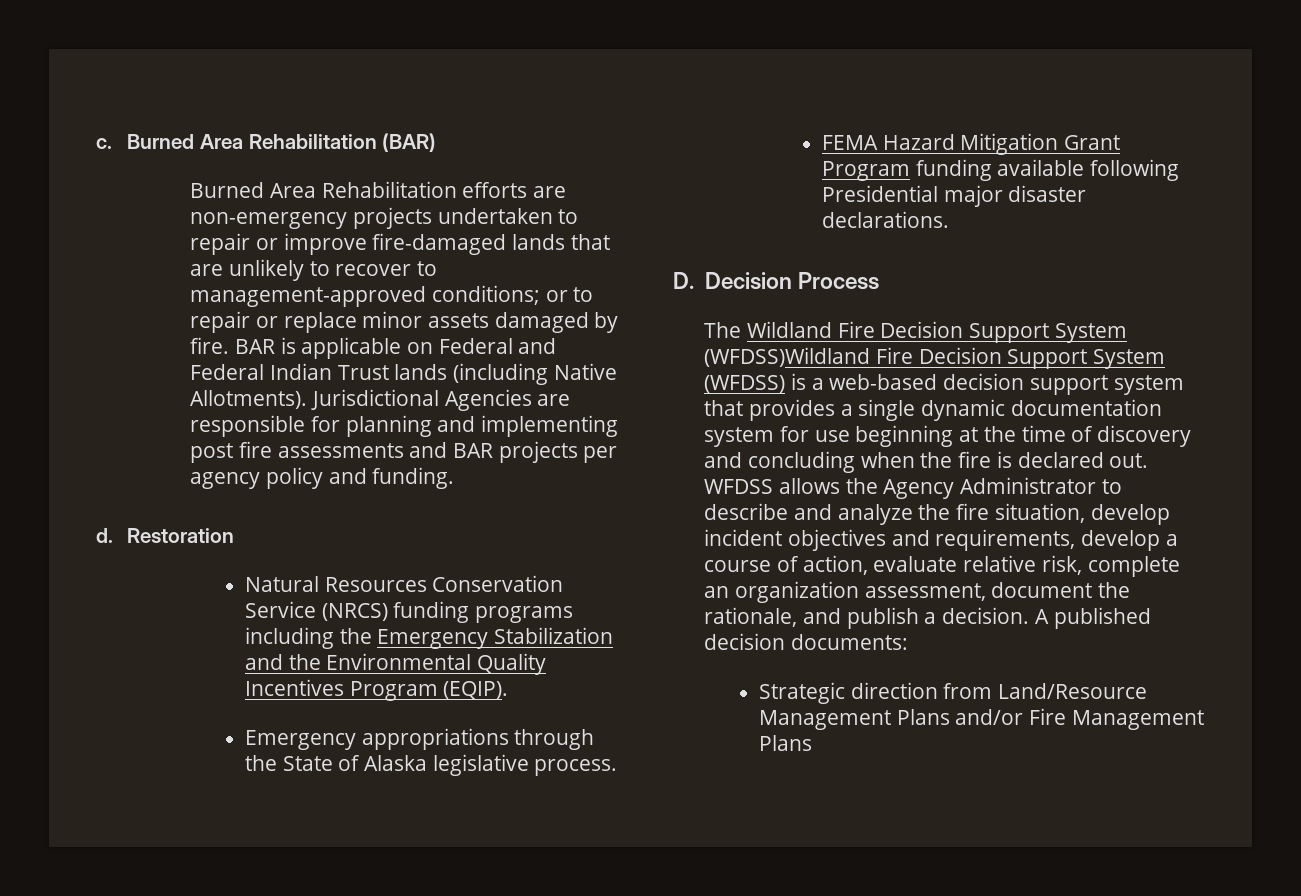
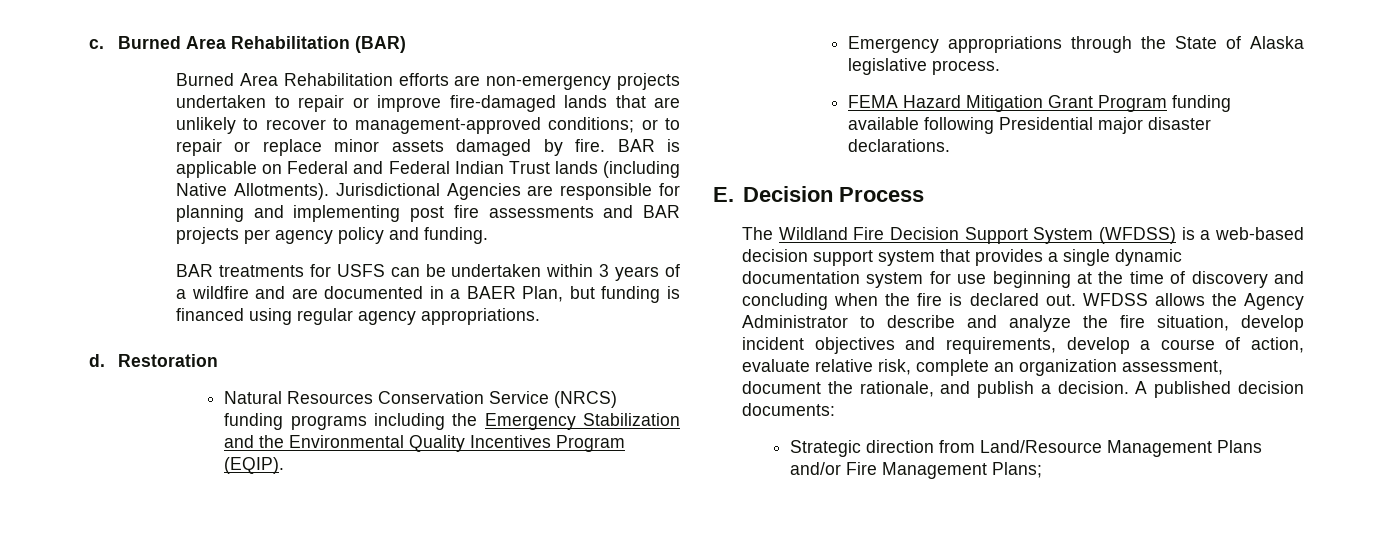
+ BAR treatments for USFS can be undertaken within 3 years of a wildfire and are documented in a BAER Plan, but funding is financed using regular agency appropriations.
- D. Decision Process
+ E. Decision Process
- The Wildland Fire Decision Support System (WFDSS)Wildland Fire Decision Support System (WFDSS) is a web-based decision support system that provides a single dynamic documentation system for use beginning at the time of discovery and concluding when the fire is declared out.
+ The Wildland Fire Decision Support System (WFDSS) is a web-based decision support system that provides a single dynamic documentation system for use beginning at the time of discovery and concluding when the fire is declared out.
- Strategic direction from Land/Resource Management Plans and/or Fire Management Plans
+ Strategic direction from Land/Resource Management Plans and/or Fire Management Plans;

